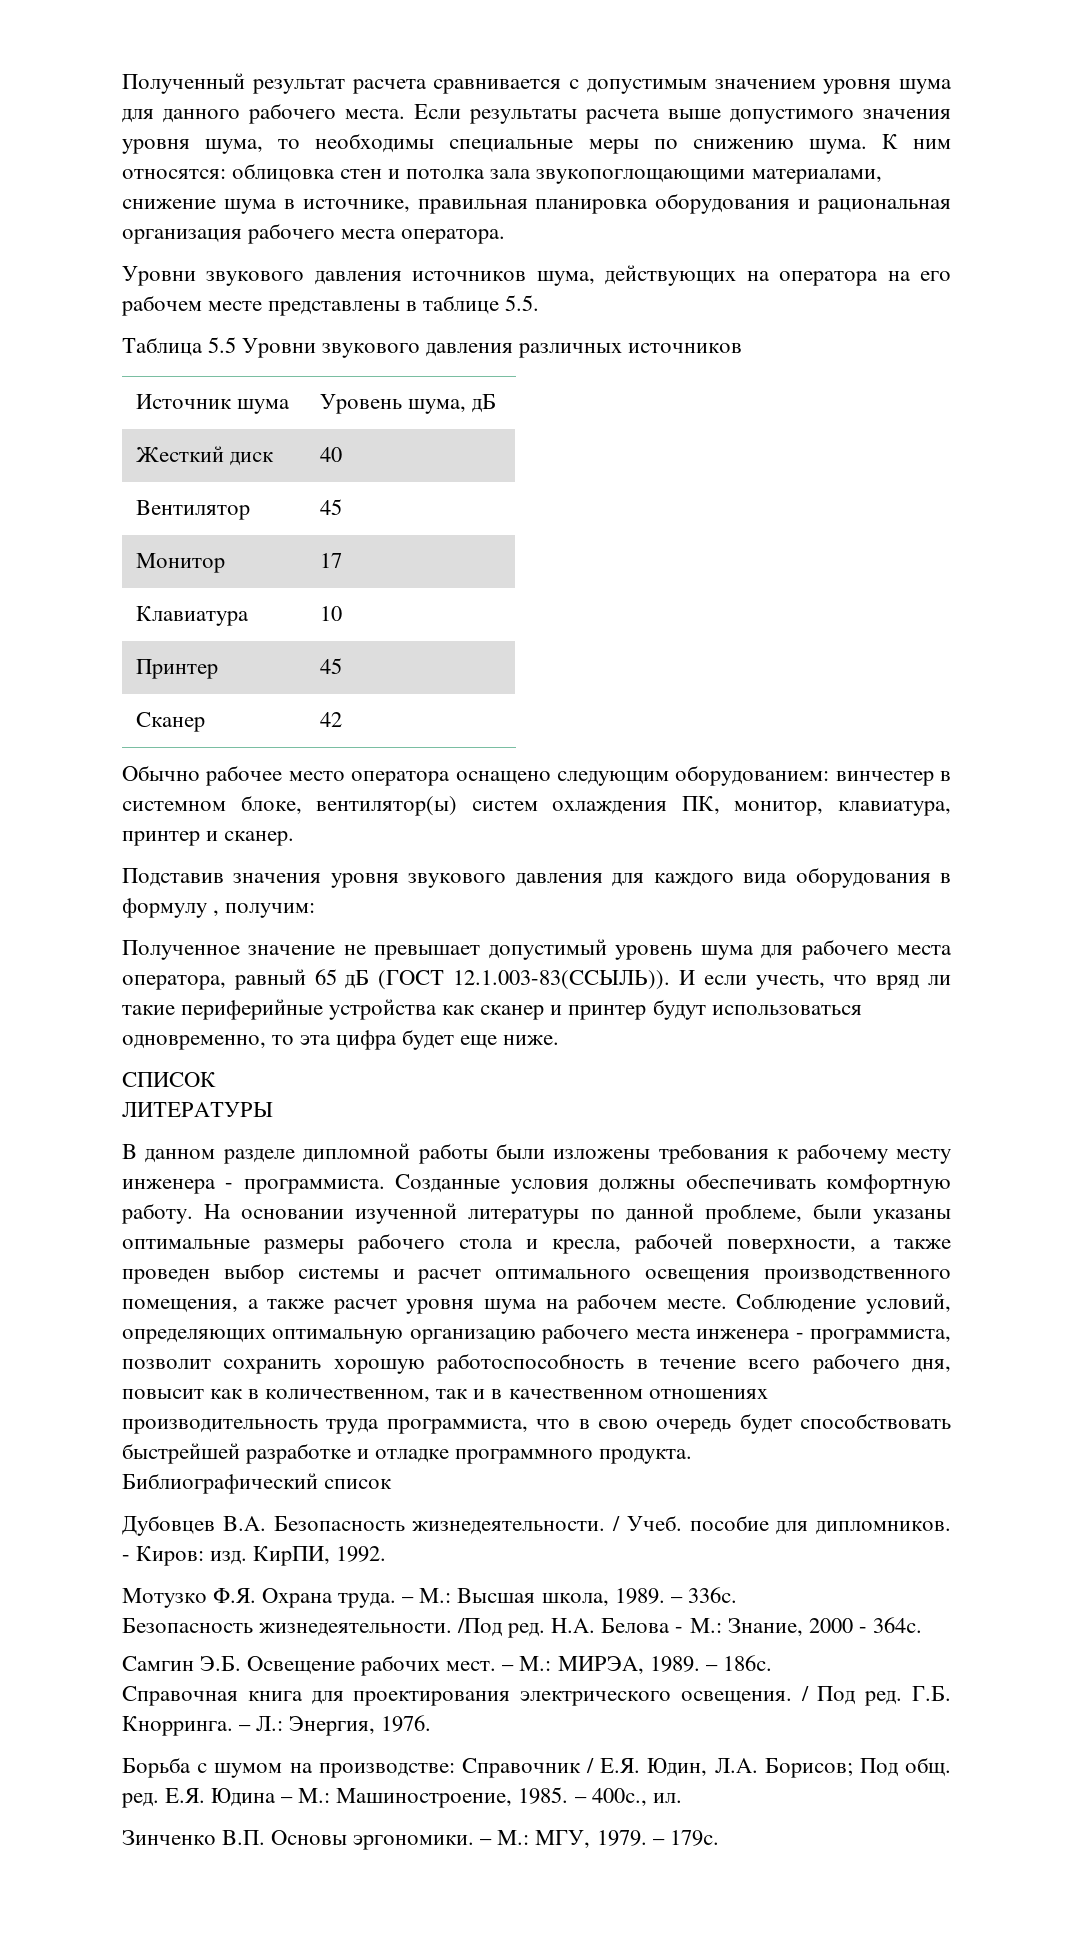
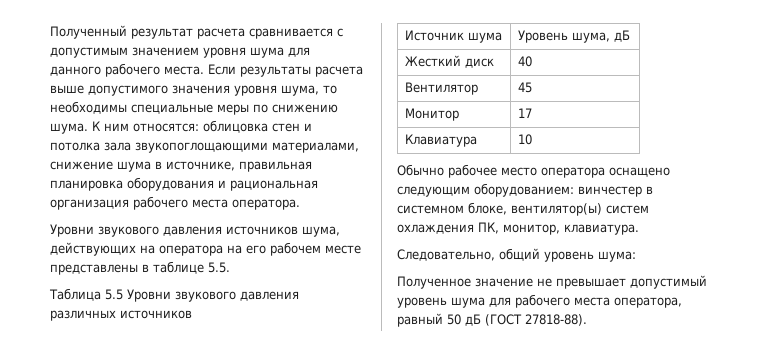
- Принтер | 45
- Сканер | 42
- Обычно рабочее место оператора оснащено следующим оборудованием: винчестер в системном блоке, вентилятор(ы) систем охлаждения ПК, монитор, клавиатура, принтер и сканер.
- Подставив значения уровня звукового давления для каждого вида оборудования в формулу , получим:
+ Обычно рабочее место оператора оснащено следующим оборудованием: винчестер в системном блоке, вентилятор(ы) систем охлаждения ПК, монитор, клавиатура.
+ Следовательно, общий уровень шума:
- Полученное значение не превышает допустимый уровень шума для рабочего места оператора, равный 65 дБ (ГОСТ 12.1.003-83(ССЫЛЬ)). И если учесть, что вряд ли такие периферийные устройства как сканер и принтер будут использоваться одновременно, то эта цифра будет еще ниже.
- СПИСОК
- ЛИТЕРАТУРЫ
- В данном разделе дипломной работы были изложены требования к рабочему месту инженера - программиста. Созданные условия должны обеспечивать комфортную работу. На основании изученной литературы по данной проблеме, были указаны оптимальные размеры рабочего стола и кресла, рабочей поверхности, а также проведен выбор системы и расчет оптимального освещения производственного помещения, а также расчет уровня шума на рабочем месте. Соблюдение условий, определяющих оптимальную организацию рабочего места инженера - программиста, позволит сохранить хорошую работоспособность в течение всего рабочего дня, повысит как в количественном, так и в качественном отношениях производительность труда программиста, что в свою очередь будет способствовать быстрейшей разработке и отладке программного продукта.
- Библиографический список
- Дубовцев В.А. Безопасность жизнедеятельности. / Учеб. пособие для дипломников. - Киров: изд. КирПИ, 1992.
- Мотузко Ф.Я. Охрана труда. – М.: Высшая школа, 1989. – 336с.
- Безопасность жизнедеятельности. /Под ред. Н.А. Белова - М.: Знание, 2000 - 364с.
- Самгин Э.Б. Освещение рабочих мест. – М.: МИРЭА, 1989. – 186с.
- Справочная книга для проектирования электрического освещения. / Под ред. Г.Б. Кнорринга. – Л.: Энергия, 1976.
- Борьба с шумом на производстве: Справочник / Е.Я. Юдин, Л.А. Борисов; Под общ. ред. Е.Я. Юдина – М.: Машиностроение, 1985. – 400с., ил.
- Зинченко В.П. Основы эргономики. – М.: МГУ, 1979. – 179с.
+ Полученное значение не превышает допустимый уровень шума для рабочего места оператора, равный 50 дБ (ГОСТ 27818-88).

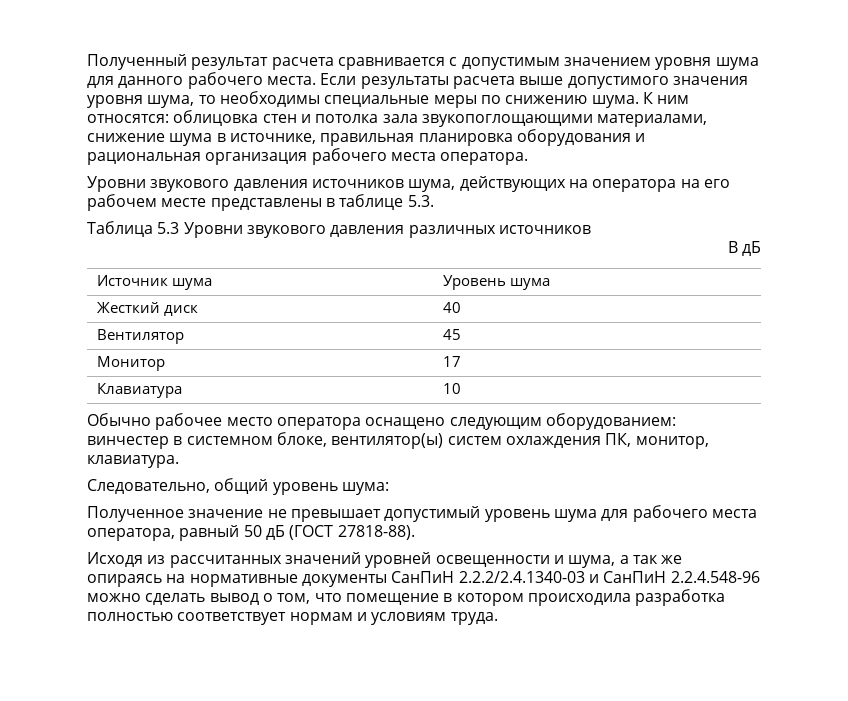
- Уровни звукового давления источников шума, действующих на оператора на его рабочем месте представлены в таблице 5.5.
+ Уровни звукового давления источников шума, действующих на оператора на его рабочем месте представлены в таблице 5.3.
- Таблица 5.5 Уровни звукового давления различных источников
+ Таблица 5.3 Уровни звукового давления различных источников
+ В дБ
- Источник шума | Уровень шума, дБ
+ Источник шума | Уровень шума
+ Исходя из рассчитанных значений уровней освещенности и шума, а так же опираясь на нормативные документы СанПиН 2.2.2/2.4.1340-03 и СанПиН 2.2.4.548-96 можно сделать вывод о том, что помещение в котором происходила разработка полностью соответствует нормам и условиям труда.

